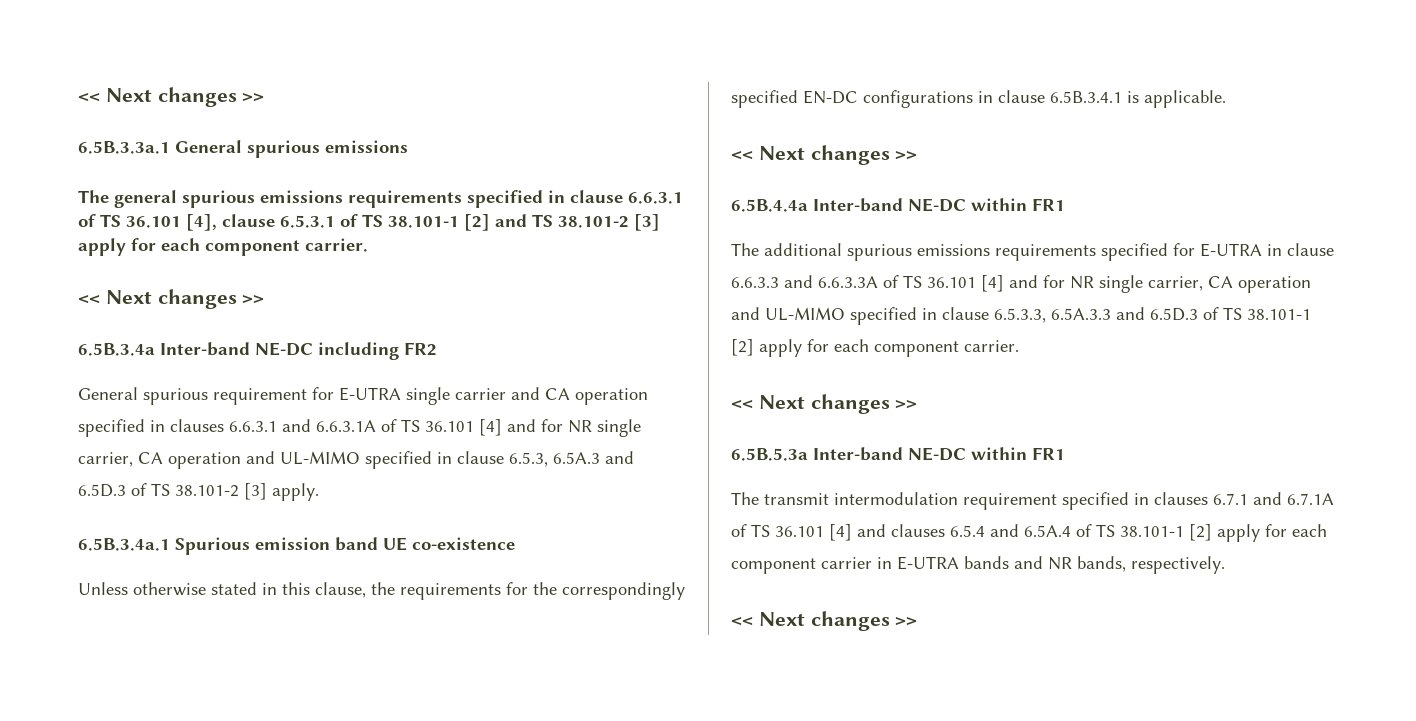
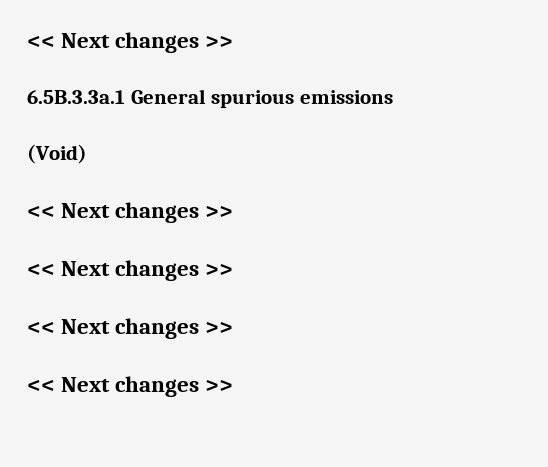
- The general spurious emissions requirements specified in clause 6.6.3.1 of TS 36.101 [4], clause 6.5.3.1 of TS 38.101-1 [2] and TS 38.101-2 [3] apply for each component carrier.
+ (Void)
  << Next changes >>
- 6.5B.3.4a Inter-band NE-DC including FR2
- General spurious requirement for E-UTRA single carrier and CA operation specified in clauses 6.6.3.1 and 6.6.3.1A of TS 36.101 [4] and for NR single carrier, CA operation and UL-MIMO specified in clause 6.5.3, 6.5A.3 and 6.5D.3 of TS 38.101-2 [3] apply.
- 6.5B.3.4a.1 Spurious emission band UE co-existence
- Unless otherwise stated in this clause, the requirements for the correspondingly specified EN-DC configurations in clause 6.5B.3.4.1 is applicable.
  << Next changes >>
- 6.5B.4.4a Inter-band NE-DC within FR1
- The additional spurious emissions requirements specified for E-UTRA in clause 6.6.3.3 and 6.6.3.3A of TS 36.101 [4] and for NR single carrier, CA operation and UL-MIMO specified in clause 6.5.3.3, 6.5A.3.3 and 6.5D.3 of TS 38.101-1 [2] apply for each component carrier.
  << Next changes >>
- 6.5B.5.3a Inter-band NE-DC within FR1
- The transmit intermodulation requirement specified in clauses 6.7.1 and 6.7.1A of TS 36.101 [4] and clauses 6.5.4 and 6.5A.4 of TS 38.101-1 [2] apply for each component carrier in E-UTRA bands and NR bands, respectively.

